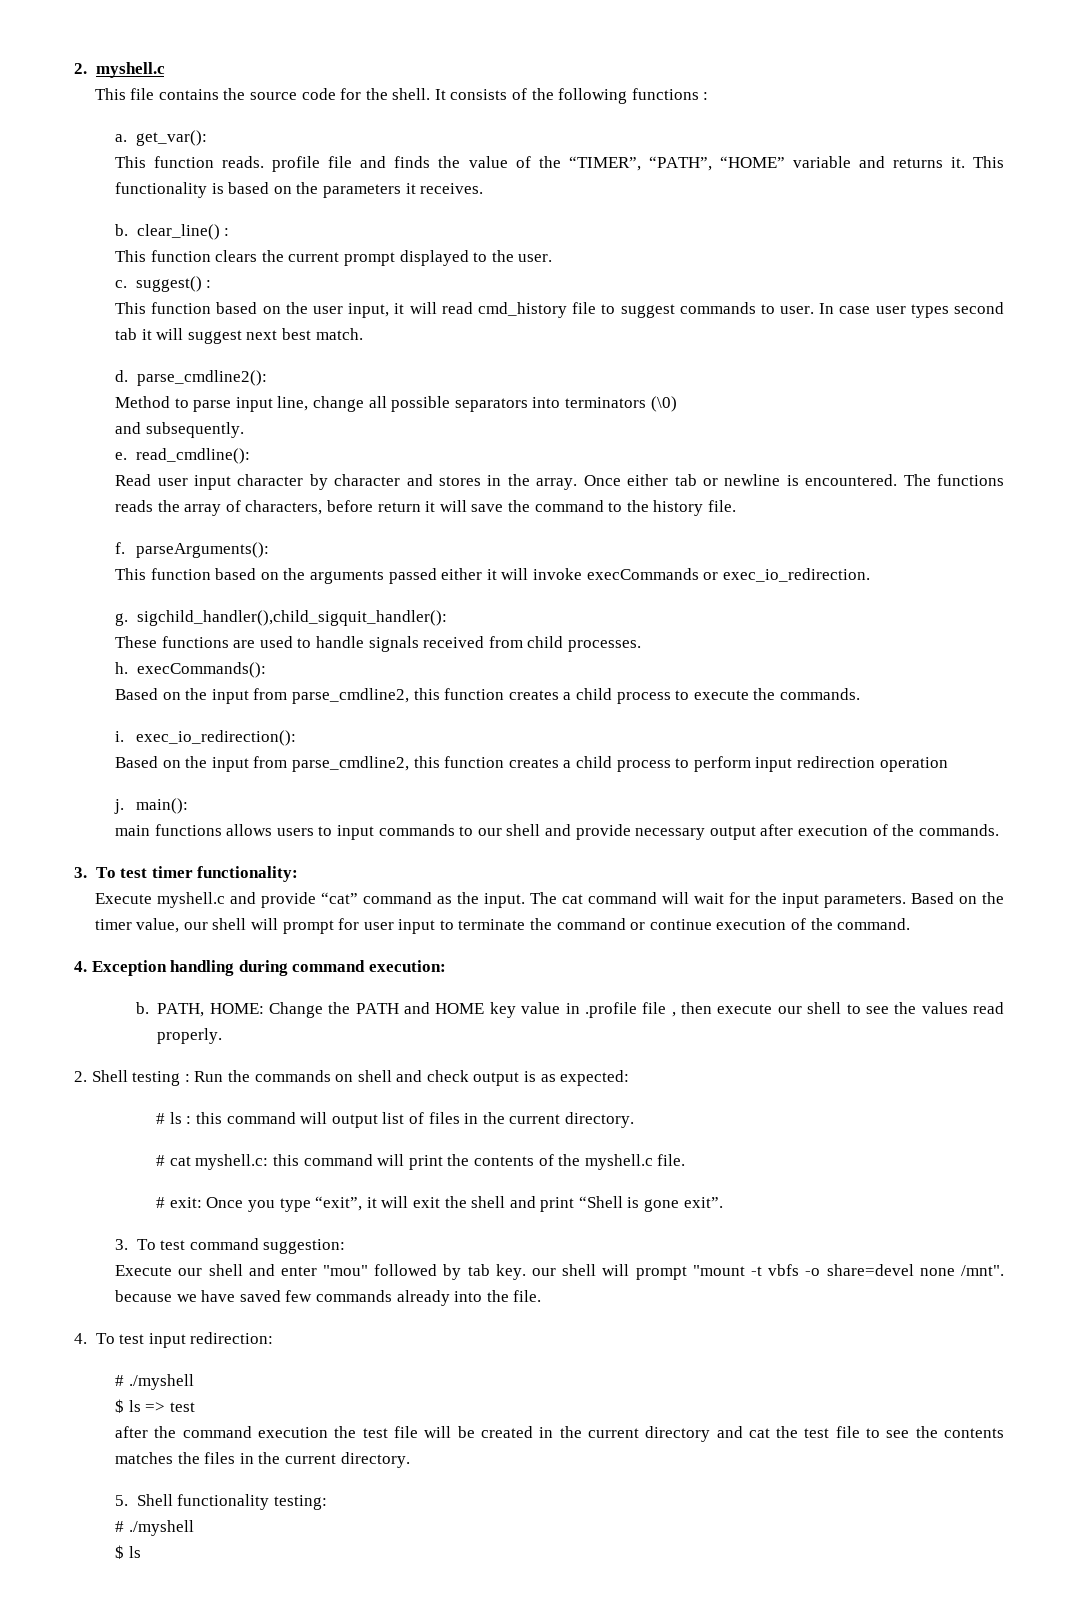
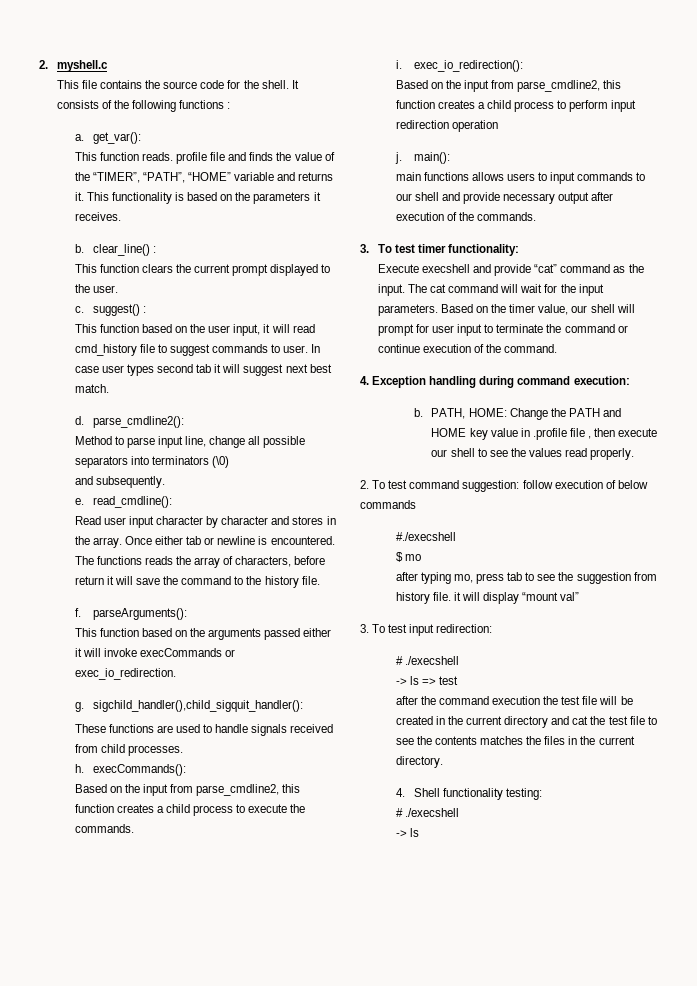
- Execute myshell.c and provide “cat” command as the input.
+ Execute execshell and provide “cat” command as the input.
- 2. Shell testing : Run the commands on shell and check output is as expected:
- # ls : this command will output list of files in the current directory.
- # cat myshell.c: this command will print the contents of the myshell.c file.
- # exit: Once you type “exit”, it will exit the shell and print “Shell is gone exit”.
- 3. To test command suggestion:
- Execute our shell and enter "mou" followed by tab key. our shell will prompt "mount -t vbfs -o share=devel none /mnt". because we have saved few commands already into the file.
- 4. To test input redirection:
- # ./myshell
- $ ls => test
+ 2. To test command suggestion: follow execution of below commands
+ #./execshell
+ $ mo
+ after typing mo, press tab to see the suggestion from history file. it will display “mount val”
+ 3. To test input redirection:
+ # ./execshell
+ -> ls => test
- 5. Shell functionality testing:
- # ./myshell
- $ ls
+ 4. Shell functionality testing:
+ # ./execshell
+ -> ls

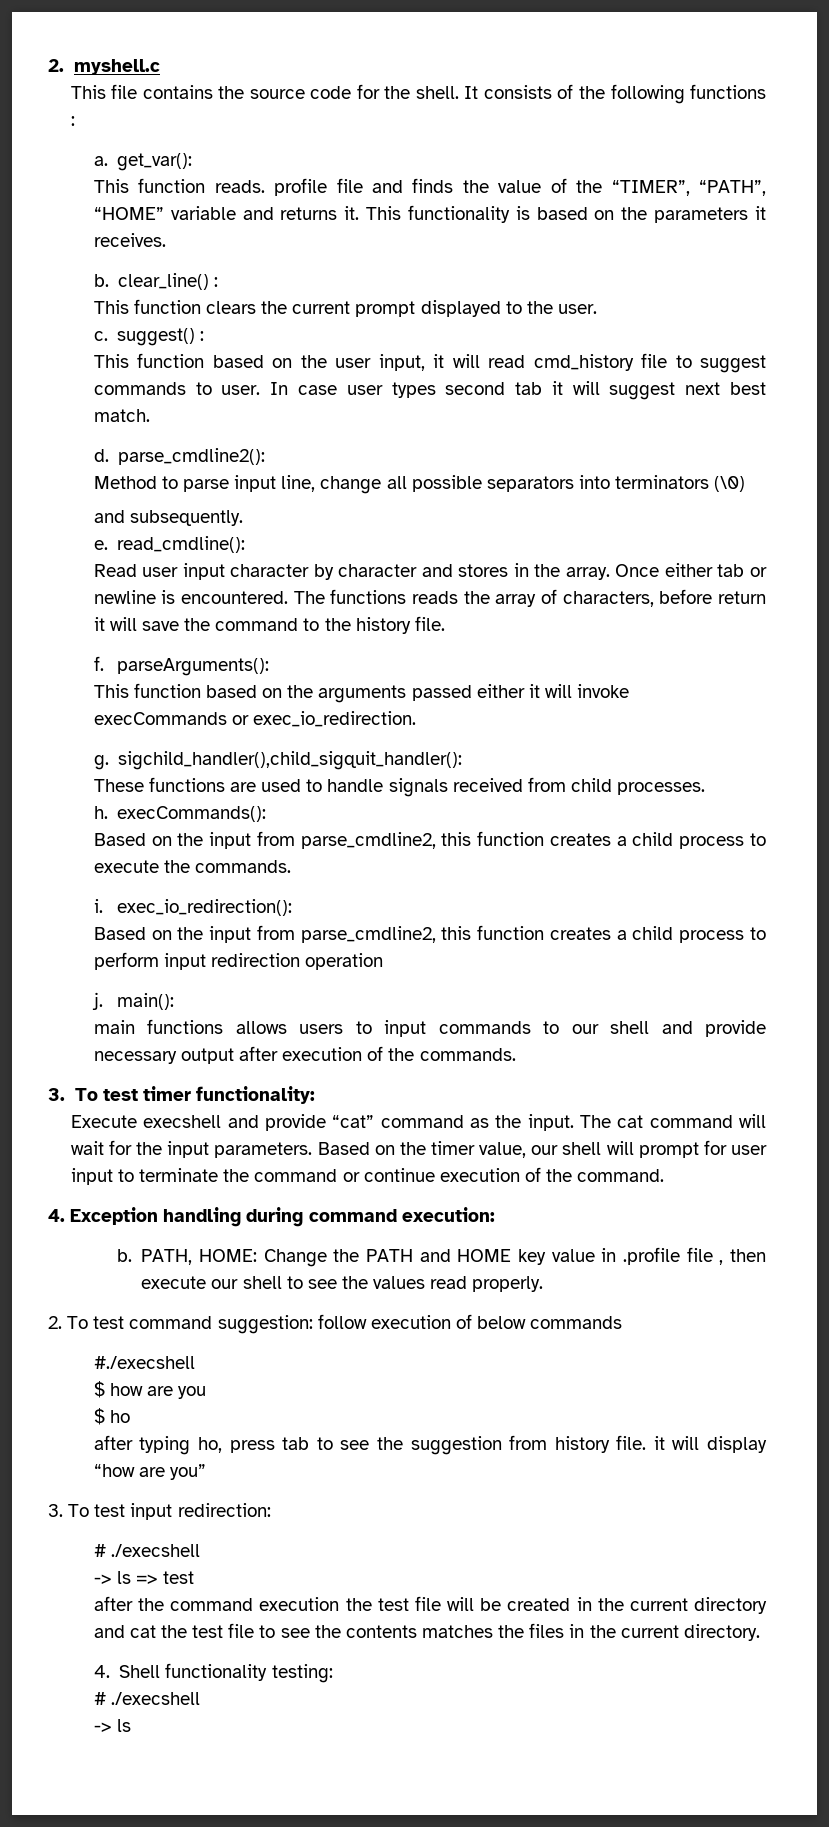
- $ mo
+ $ how are you
+ $ ho
- after typing mo, press tab to see the suggestion from history file. it will display “mount val”
+ after typing ho, press tab to see the suggestion from history file. it will display “how are you”

